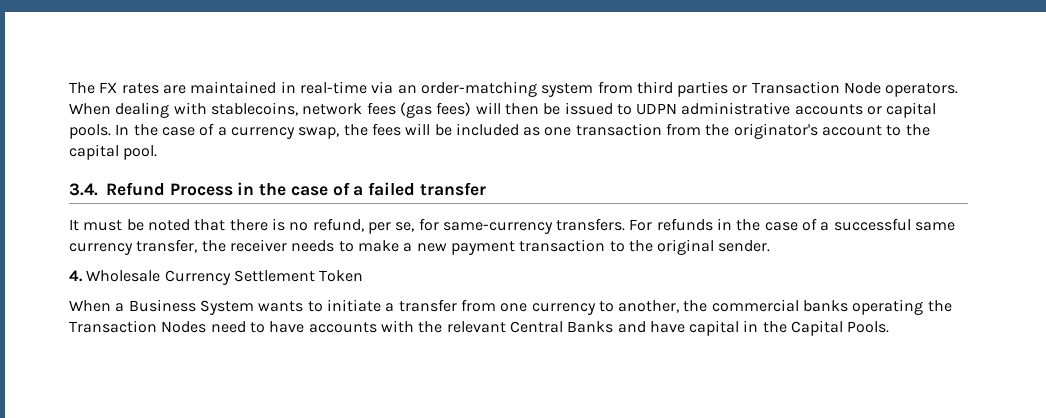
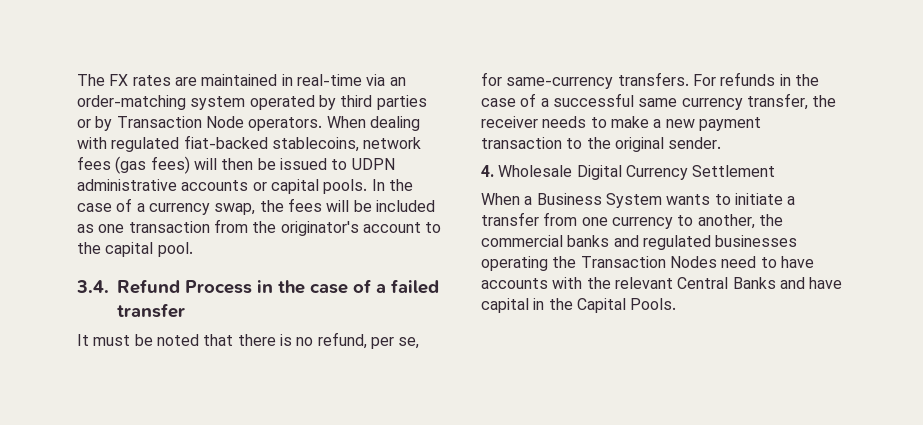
- The FX rates are maintained in real-time via an order-matching system from third parties or Transaction Node operators.
+ The FX rates are maintained in real-time via an order-matching system operated by third parties or by Transaction Node operators.
- When dealing with stablecoins, network fees (gas fees) will then be issued to UDPN administrative accounts or capital pools.
+ When dealing with regulated fiat-backed stablecoins, network fees (gas fees) will then be issued to UDPN administrative accounts or capital pools.
- 4. Wholesale Currency Settlement Token
+ 4. Wholesale Digital Currency Settlement
- When a Business System wants to initiate a transfer from one currency to another, the commercial banks operating the Transaction Nodes need to have accounts with the relevant Central Banks and have capital in the Capital Pools.
+ When a Business System wants to initiate a transfer from one currency to another, the commercial banks and regulated businesses operating the Transaction Nodes need to have accounts with the relevant Central Banks and have capital in the Capital Pools.

